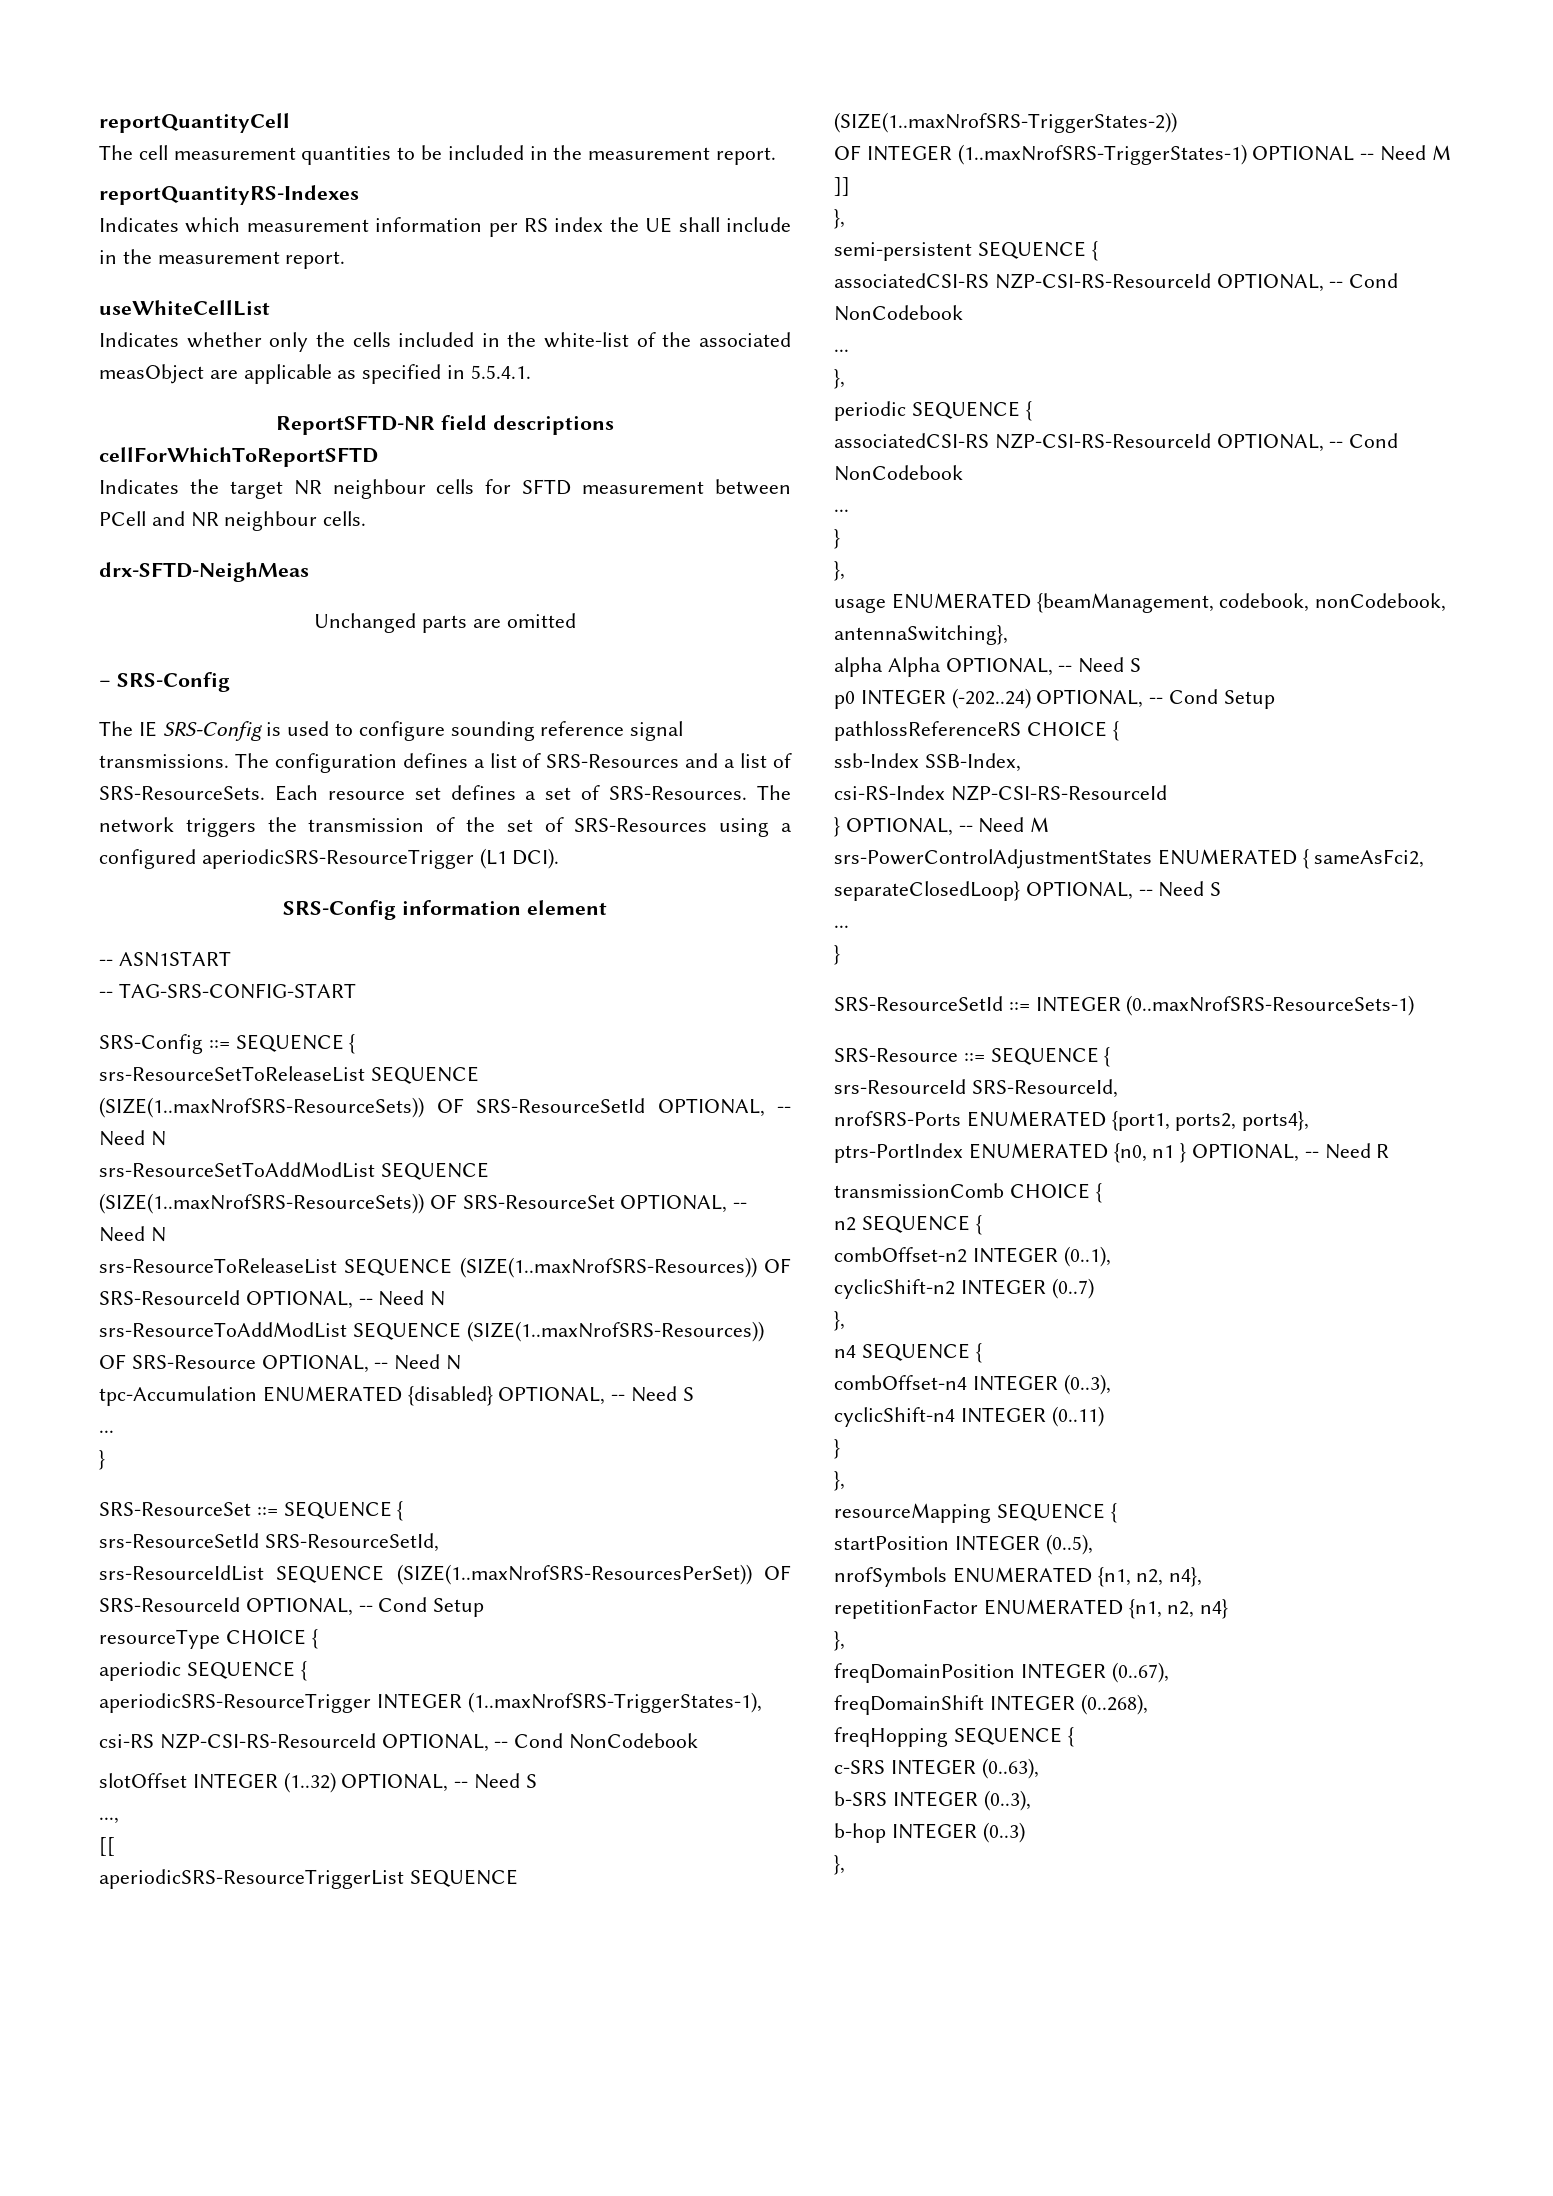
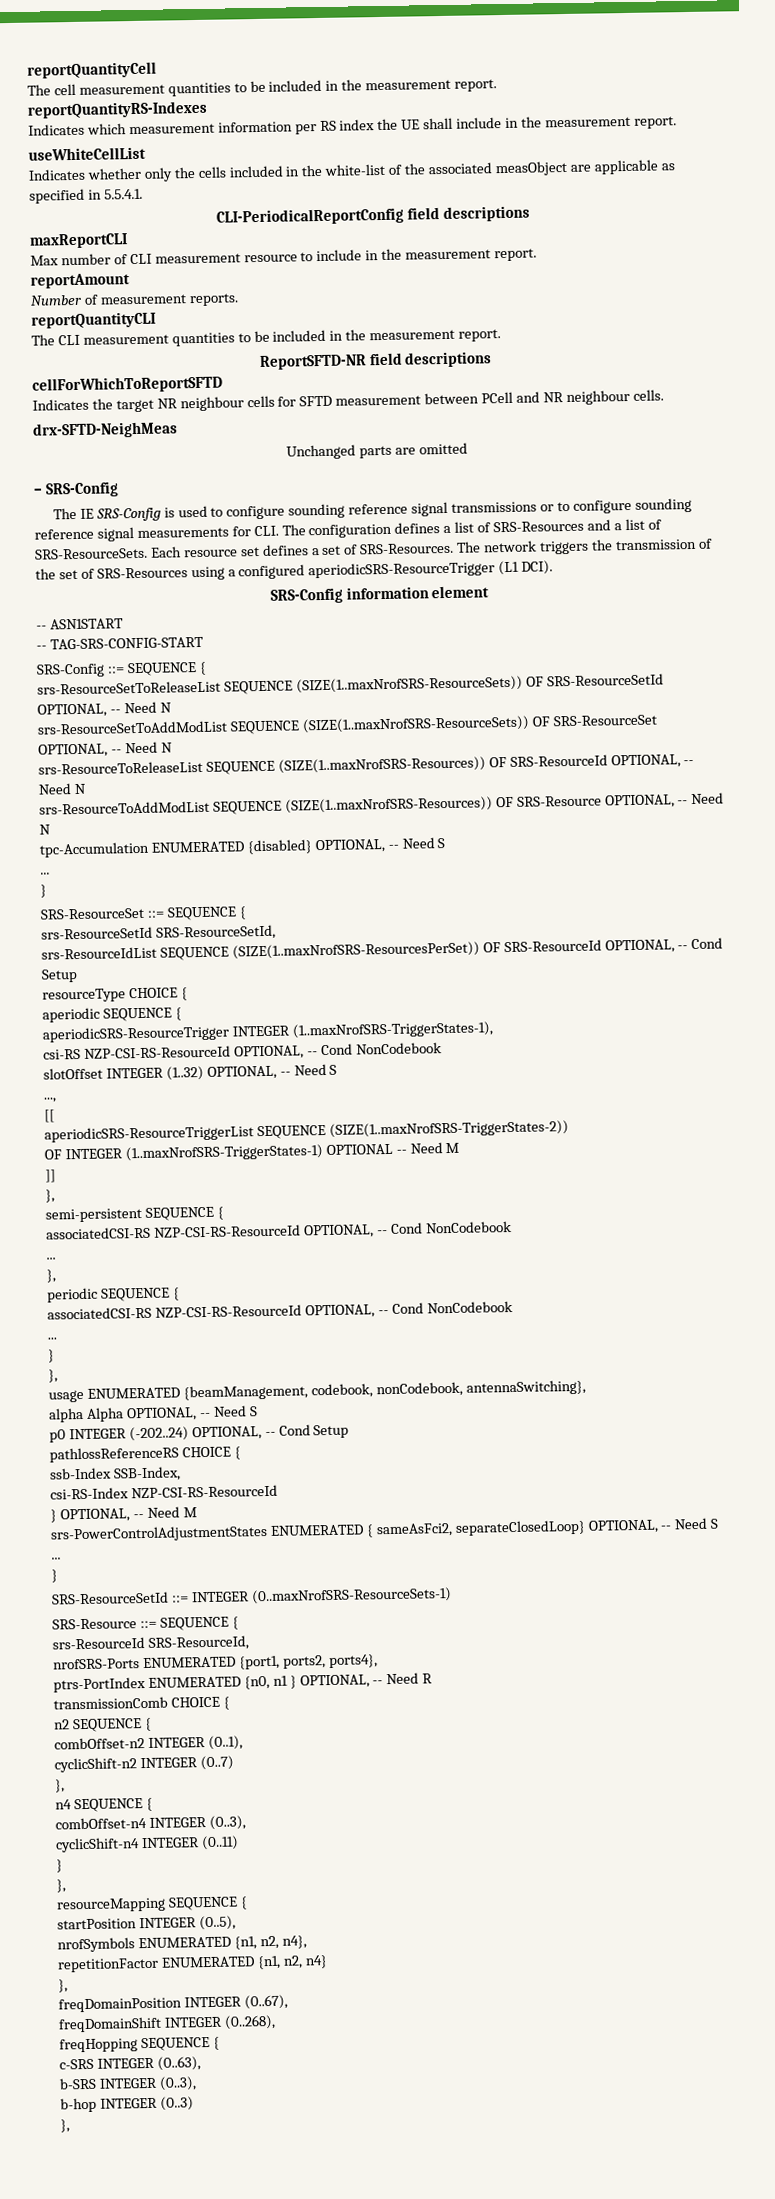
+ CLI-PeriodicalReportConfig field descriptions
+ maxReportCLI
+ Max number of CLI measurement resource to include in the measurement report.
+ reportAmount
+ Number of measurement reports.
+ reportQuantityCLI
+ The CLI measurement quantities to be included in the measurement report.
- The IE SRS-Config is used to configure sounding reference signal transmissions. The configuration defines a list of SRS-Resources and a list of SRS-ResourceSets.
+ The IE SRS-Config is used to configure sounding reference signal transmissions or to configure sounding reference signal measurements for CLI. The configuration defines a list of SRS-Resources and a list of SRS-ResourceSets.

